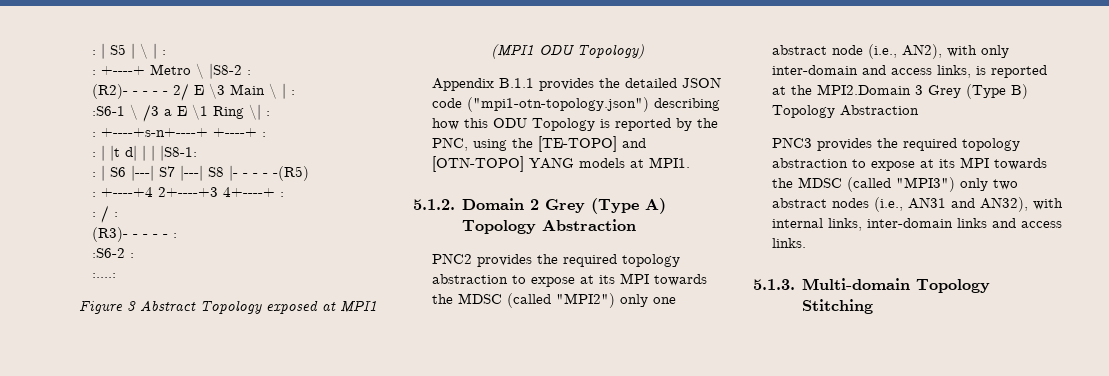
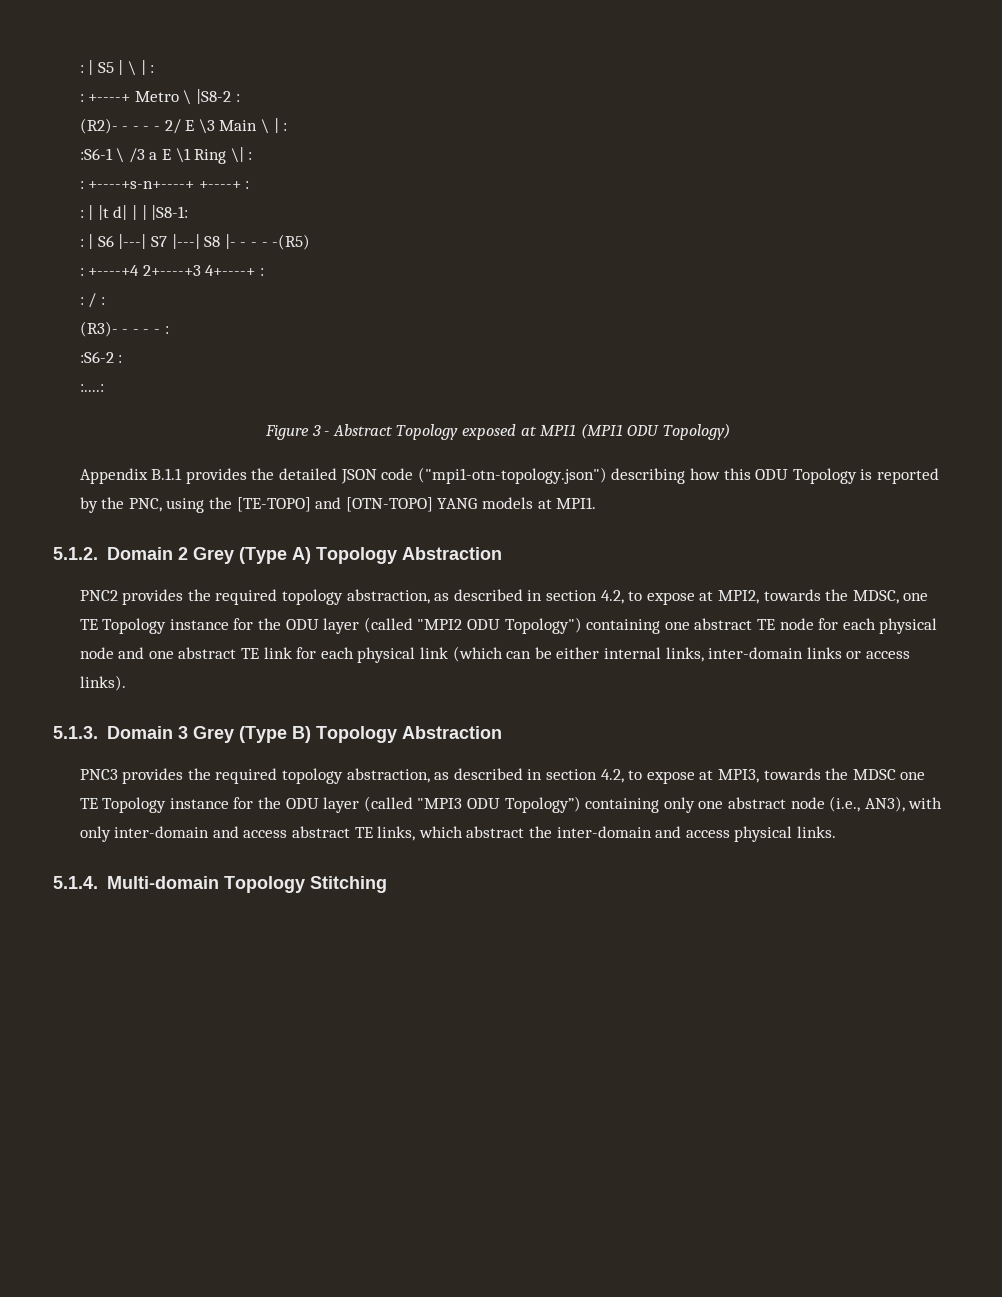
- Figure 3 Abstract Topology exposed at MPI1 (MPI1 ODU Topology)
+ Figure 3 - Abstract Topology exposed at MPI1 (MPI1 ODU Topology)
- PNC2 provides the required topology abstraction to expose at its MPI towards the MDSC (called "MPI2") only one abstract node (i.e., AN2), with only inter-domain and access links, is reported at the MPI2.Domain 3 Grey (Type B) Topology Abstraction
+ PNC2 provides the required topology abstraction, as described in section 4.2, to expose at MPI2, towards the MDSC, one TE Topology instance for the ODU layer (called "MPI2 ODU Topology") containing one abstract TE node for each physical node and one abstract TE link for each physical link (which can be either internal links, inter-domain links or access links).
+ 5.1.3. Domain 3 Grey (Type B) Topology Abstraction
- PNC3 provides the required topology abstraction to expose at its MPI towards the MDSC (called "MPI3") only two abstract nodes (i.e., AN31 and AN32), with internal links, inter-domain links and access links.
+ PNC3 provides the required topology abstraction, as described in section 4.2, to expose at MPI3, towards the MDSC one TE Topology instance for the ODU layer (called "MPI3 ODU Topology”) containing only one abstract node (i.e., AN3), with only inter-domain and access abstract TE links, which abstract the inter-domain and access physical links.
- 5.1.3. Multi-domain Topology Stitching
+ 5.1.4. Multi-domain Topology Stitching

